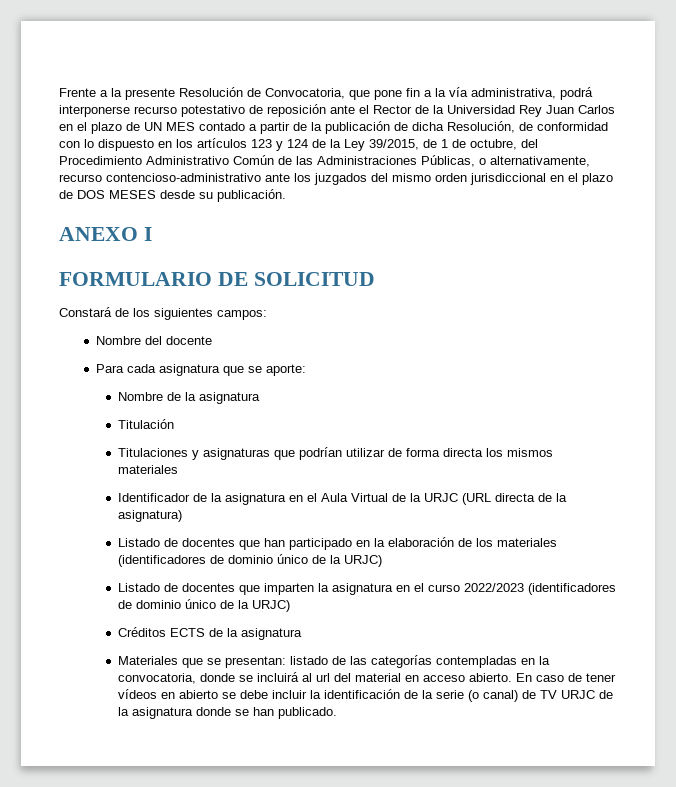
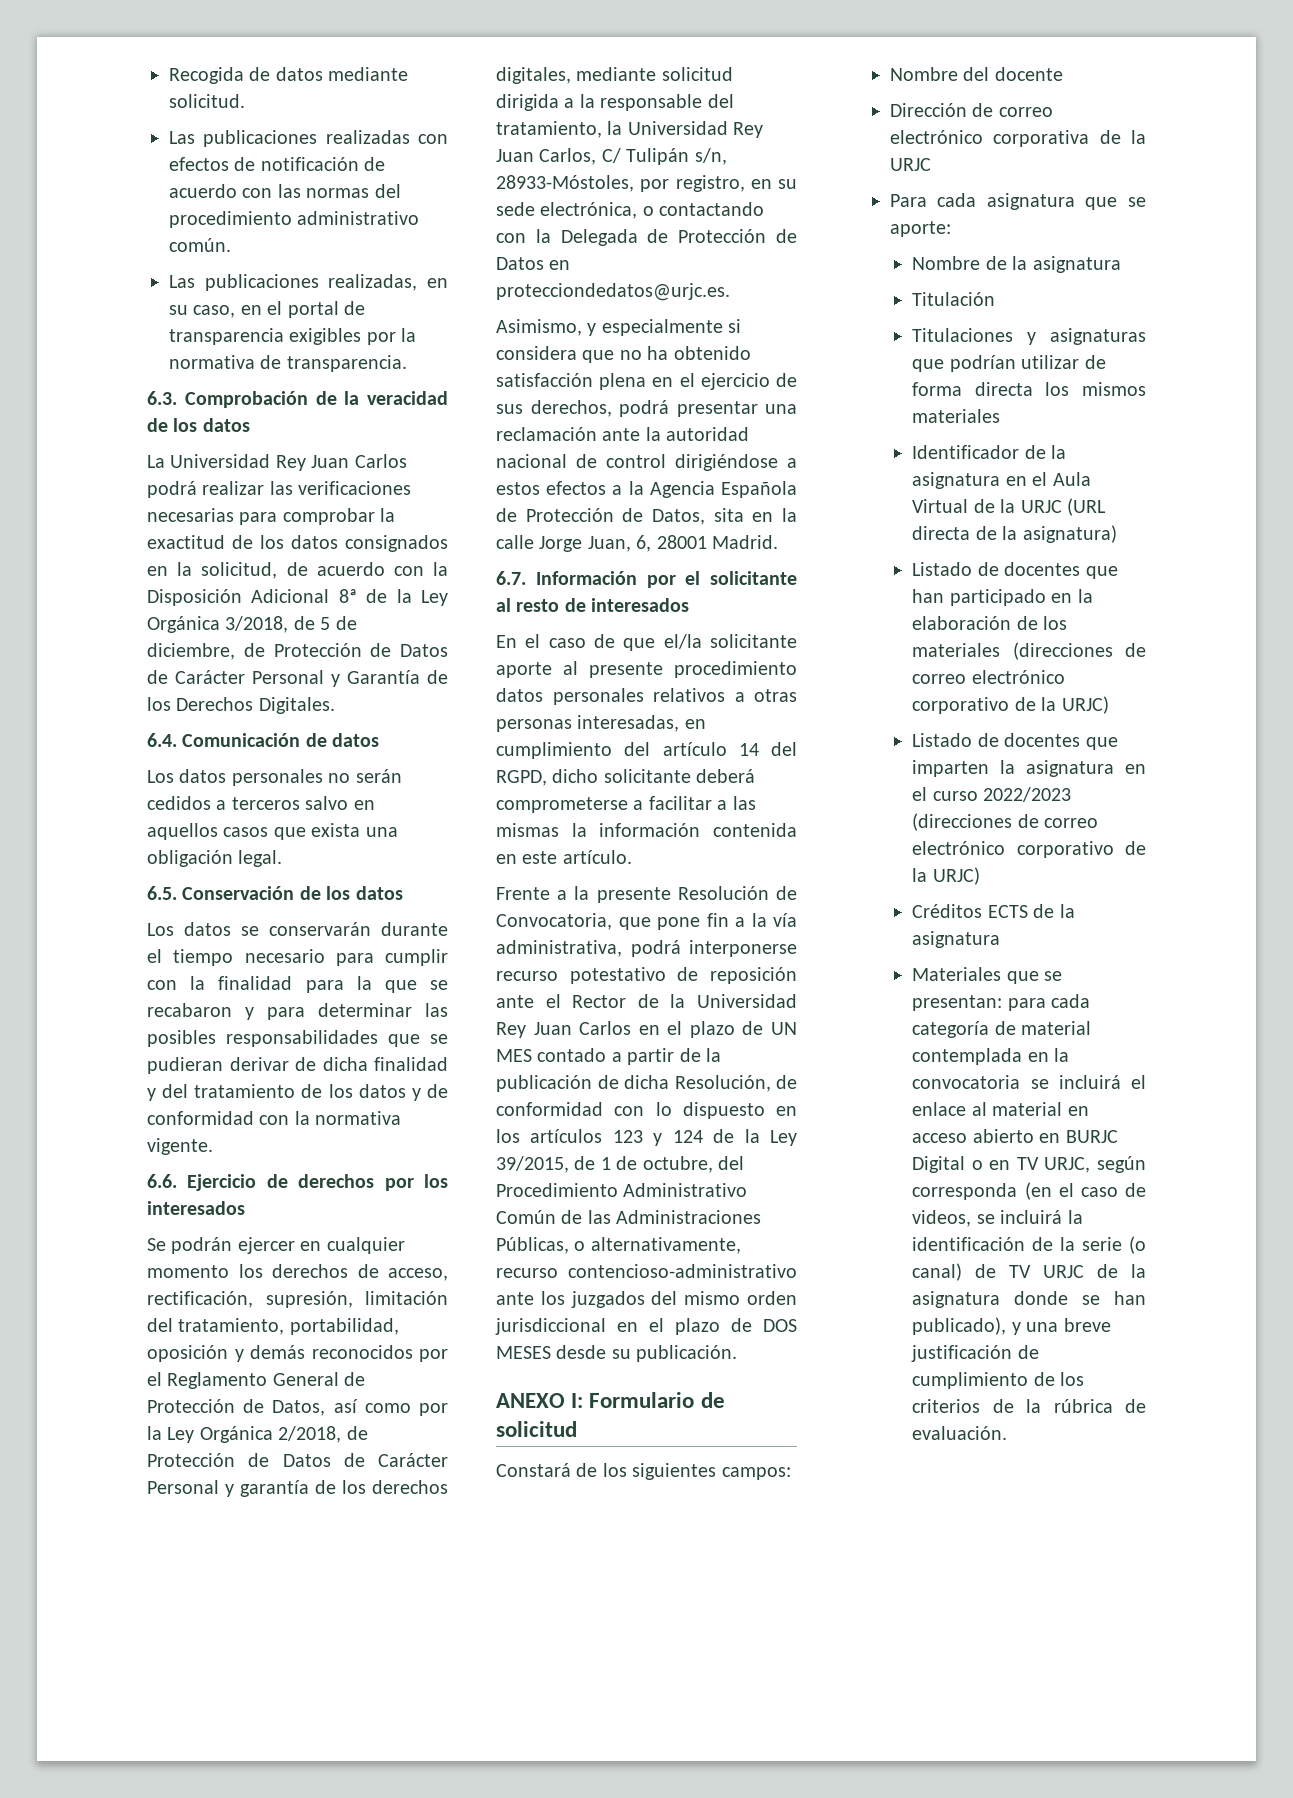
+ Recogida de datos mediante solicitud.
+ Las publicaciones realizadas con efectos de notificación de acuerdo con las normas del procedimiento administrativo común.
+ Las publicaciones realizadas, en su caso, en el portal de transparencia exigibles por la normativa de transparencia.
+ 6.3. Comprobación de la veracidad de los datos
+ La Universidad Rey Juan Carlos podrá realizar las verificaciones necesarias para comprobar la exactitud de los datos consignados en la solicitud, de acuerdo con la Disposición Adicional 8ª de la Ley Orgánica 3/2018, de 5 de diciembre, de Protección de Datos de Carácter Personal y Garantía de los Derechos Digitales.
+ 6.4. Comunicación de datos
+ Los datos personales no serán cedidos a terceros salvo en aquellos casos que exista una obligación legal.
+ 6.5. Conservación de los datos
+ Los datos se conservarán durante el tiempo necesario para cumplir con la finalidad para la que se recabaron y para determinar las posibles responsabilidades que se pudieran derivar de dicha finalidad y del tratamiento de los datos y de conformidad con la normativa vigente.
+ 6.6. Ejercicio de derechos por los interesados
+ Se podrán ejercer en cualquier momento los derechos de acceso, rectificación, supresión, limitación del tratamiento, portabilidad, oposición y demás reconocidos por el Reglamento General de Protección de Datos, así como por la Ley Orgánica 2/2018, de Protección de Datos de Carácter Personal y garantía de los derechos digitales, mediante solicitud dirigida a la responsable del tratamiento, la Universidad Rey Juan Carlos, C/ Tulipán s/n, 28933-Móstoles, por registro, en su sede electrónica, o contactando con la Delegada de Protección de Datos en protecciondedatos@urjc.es.
+ Asimismo, y especialmente si considera que no ha obtenido satisfacción plena en el ejercicio de sus derechos, podrá presentar una reclamación ante la autoridad nacional de control dirigiéndose a estos efectos a la Agencia Española de Protección de Datos, sita en la calle Jorge Juan, 6, 28001 Madrid.
+ 6.7. Información por el solicitante al resto de interesados
+ En el caso de que el/la solicitante aporte al presente procedimiento datos personales relativos a otras personas interesadas, en cumplimiento del artículo 14 del RGPD, dicho solicitante deberá comprometerse a facilitar a las mismas la información contenida en este artículo.
- ANEXO I
- FORMULARIO DE SOLICITUD
+ ANEXO I: Formulario de solicitud
+ Dirección de correo electrónico corporativa de la URJC
- Listado de docentes que han participado en la elaboración de los materiales (identificadores de dominio único de la URJC)
+ Listado de docentes que han participado en la elaboración de los materiales (direcciones de correo electrónico corporativo de la URJC)
- Listado de docentes que imparten la asignatura en el curso 2022/2023 (identificadores de dominio único de la URJC)
+ Listado de docentes que imparten la asignatura en el curso 2022/2023 (direcciones de correo electrónico corporativo de la URJC)
- Materiales que se presentan: listado de las categorías contempladas en la convocatoria, donde se incluirá al url del material en acceso abierto. En caso de tener vídeos en abierto se debe incluir la identificación de la serie (o canal) de TV URJC de la asignatura donde se han publicado.
+ Materiales que se presentan: para cada categoría de material contemplada en la convocatoria se incluirá el enlace al material en acceso abierto en BURJC Digital o en TV URJC, según corresponda (en el caso de videos, se incluirá la identificación de la serie (o canal) de TV URJC de la asignatura donde se han publicado), y una breve justificación de cumplimiento de los criterios de la rúbrica de evaluación.

